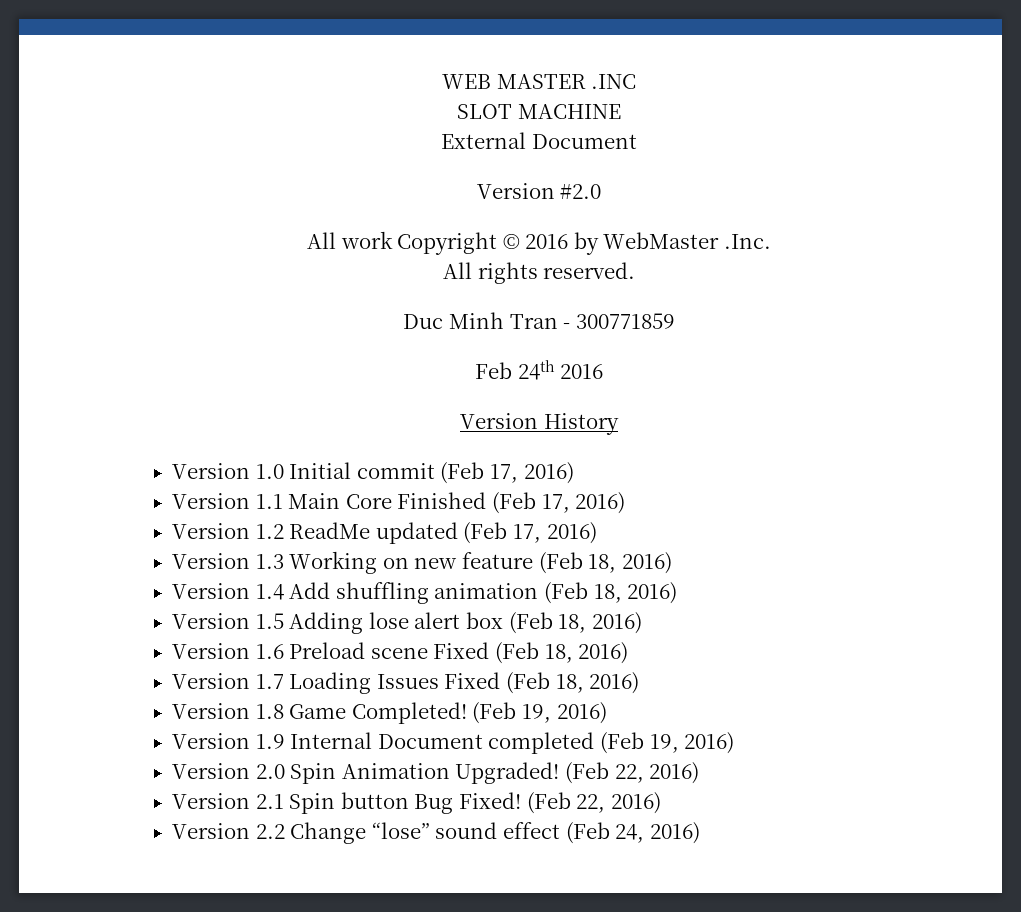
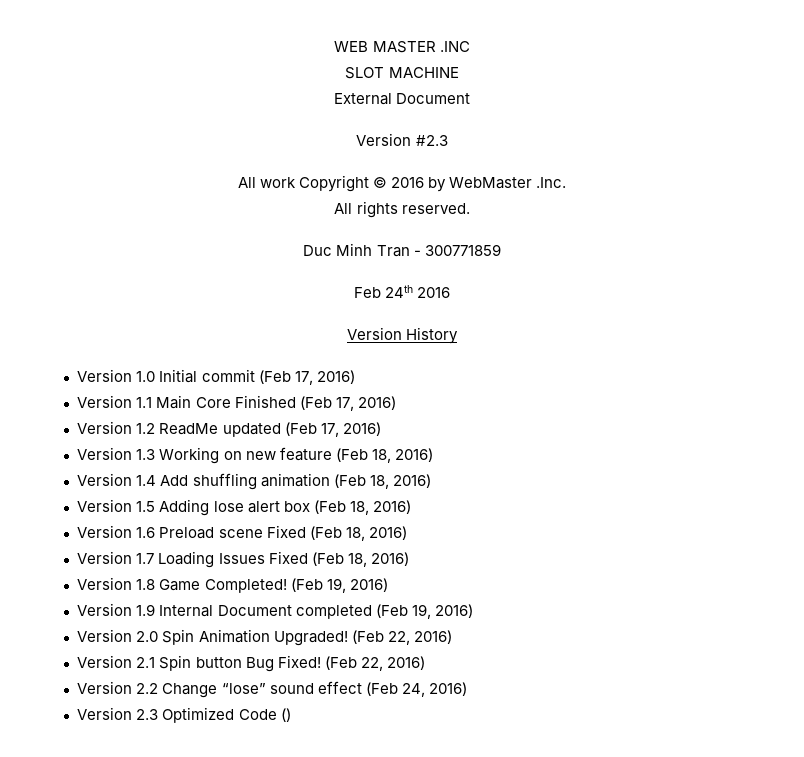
- Version #2.0
+ Version #2.3
+ Version 2.3 Optimized Code ()

